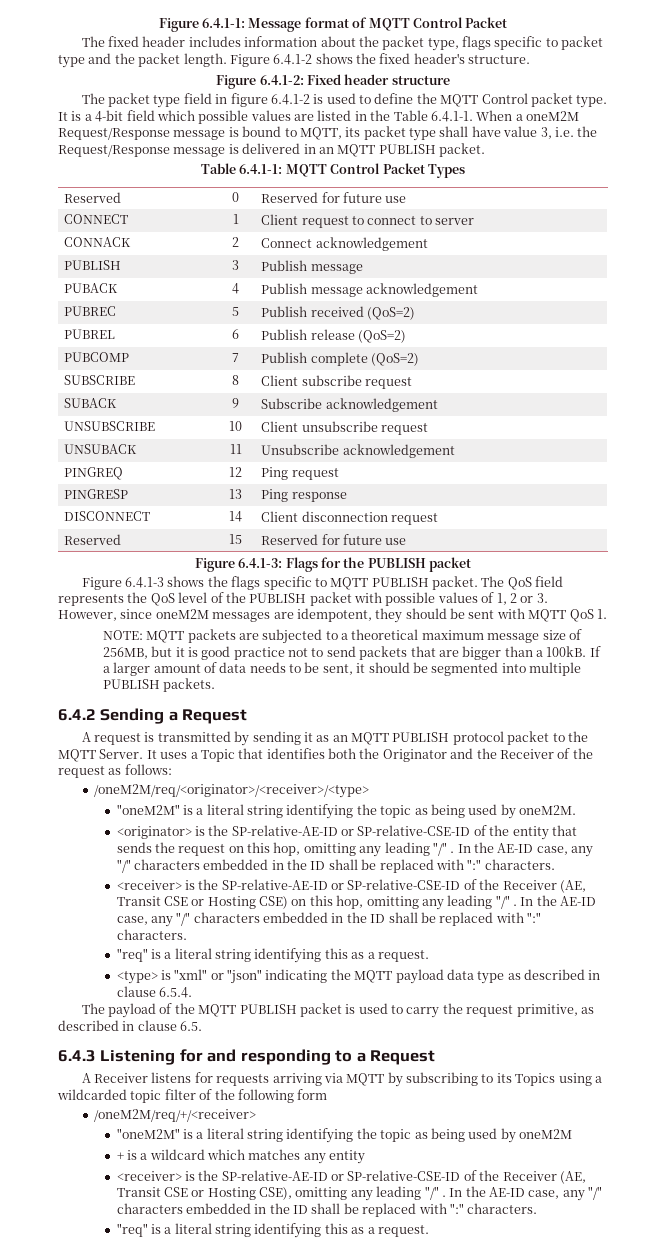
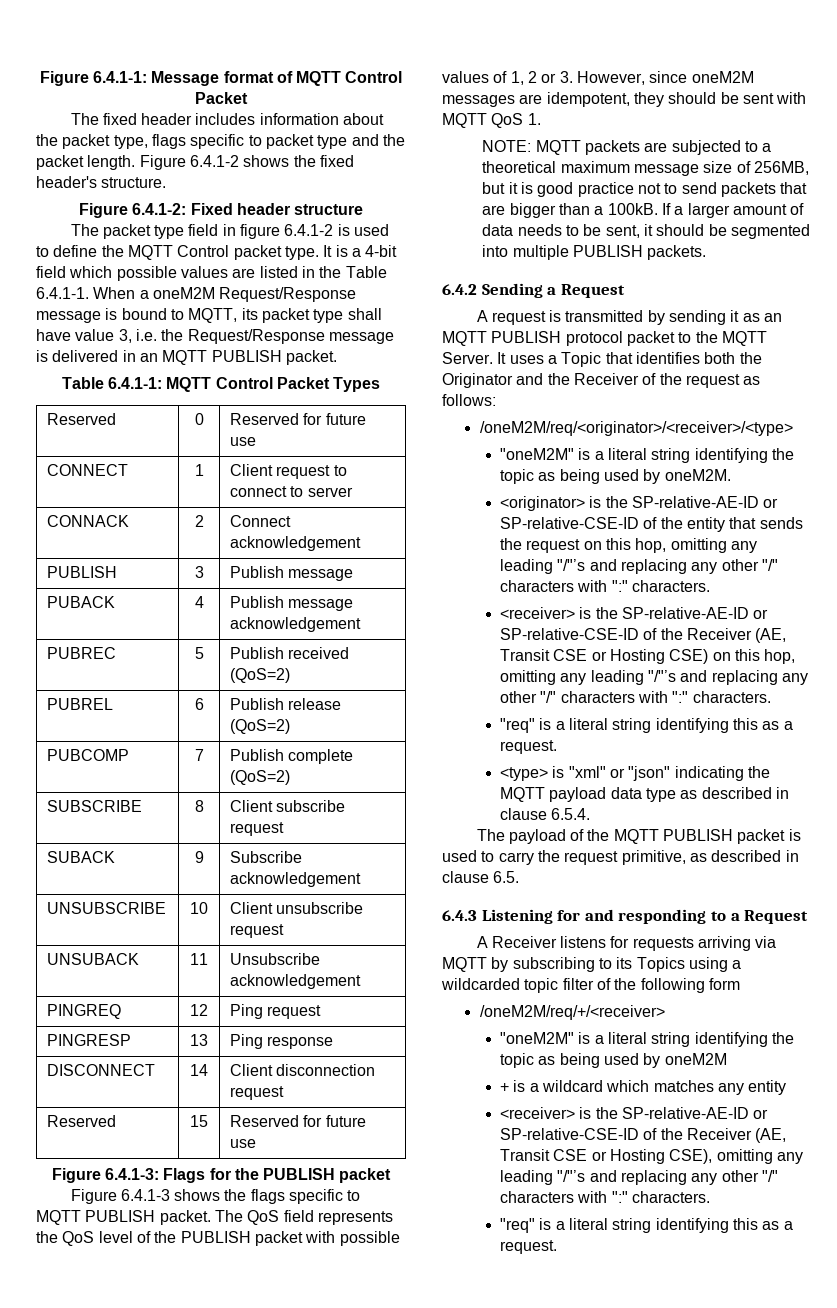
- <originator> is the SP-relative-AE-ID or SP-relative-CSE-ID of the entity that sends the request on this hop, omitting any leading "/" . In the AE-ID case, any "/" characters embedded in the ID shall be replaced with ":" characters.
+ <originator> is the SP-relative-AE-ID or SP-relative-CSE-ID of the entity that sends the request on this hop, omitting any leading "/"’s and replacing any other "/" characters with ":" characters.
- <receiver> is the SP-relative-AE-ID or SP-relative-CSE-ID of the Receiver (AE, Transit CSE or Hosting CSE) on this hop, omitting any leading "/" . In the AE-ID case, any "/" characters embedded in the ID shall be replaced with ":" characters.
+ <receiver> is the SP-relative-AE-ID or SP-relative-CSE-ID of the Receiver (AE, Transit CSE or Hosting CSE) on this hop, omitting any leading "/"’s and replacing any other "/" characters with ":" characters.
- <receiver> is the SP-relative-AE-ID or SP-relative-CSE-ID of the Receiver (AE, Transit CSE or Hosting CSE), omitting any leading "/" . In the AE-ID case, any "/" characters embedded in the ID shall be replaced with ":" characters.
+ <receiver> is the SP-relative-AE-ID or SP-relative-CSE-ID of the Receiver (AE, Transit CSE or Hosting CSE), omitting any leading "/"’s and replacing any other "/" characters with ":" characters.

